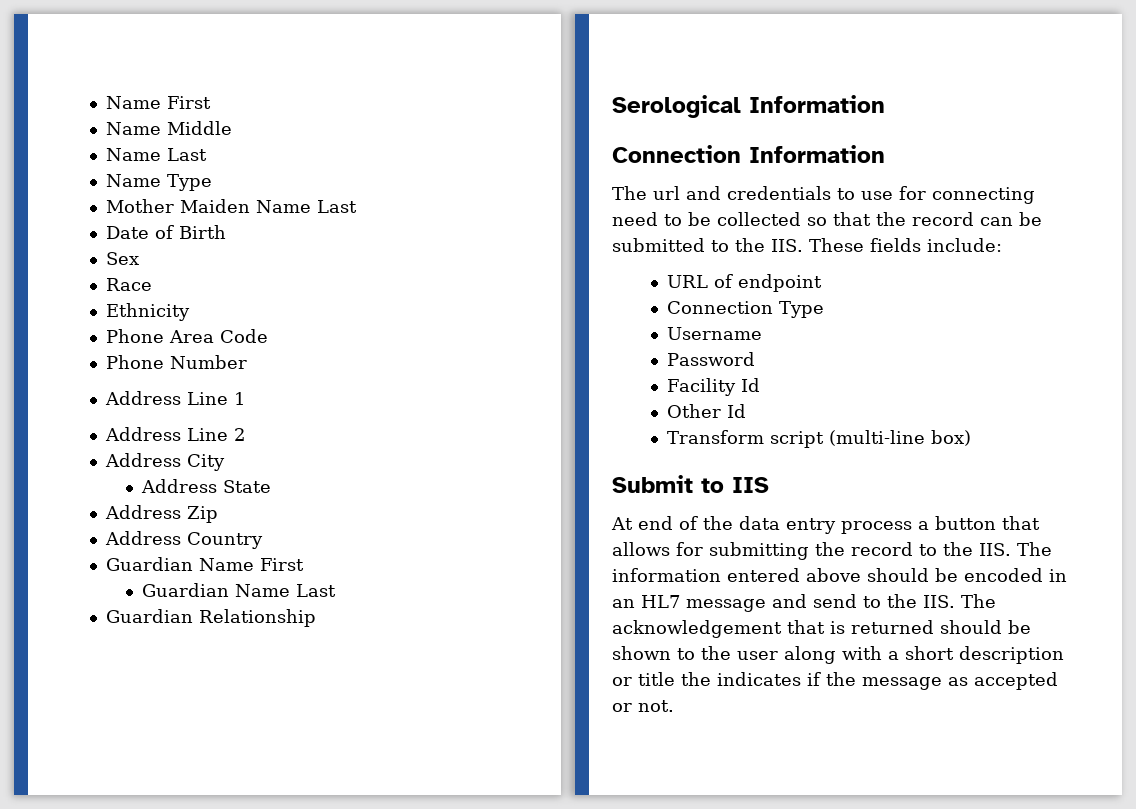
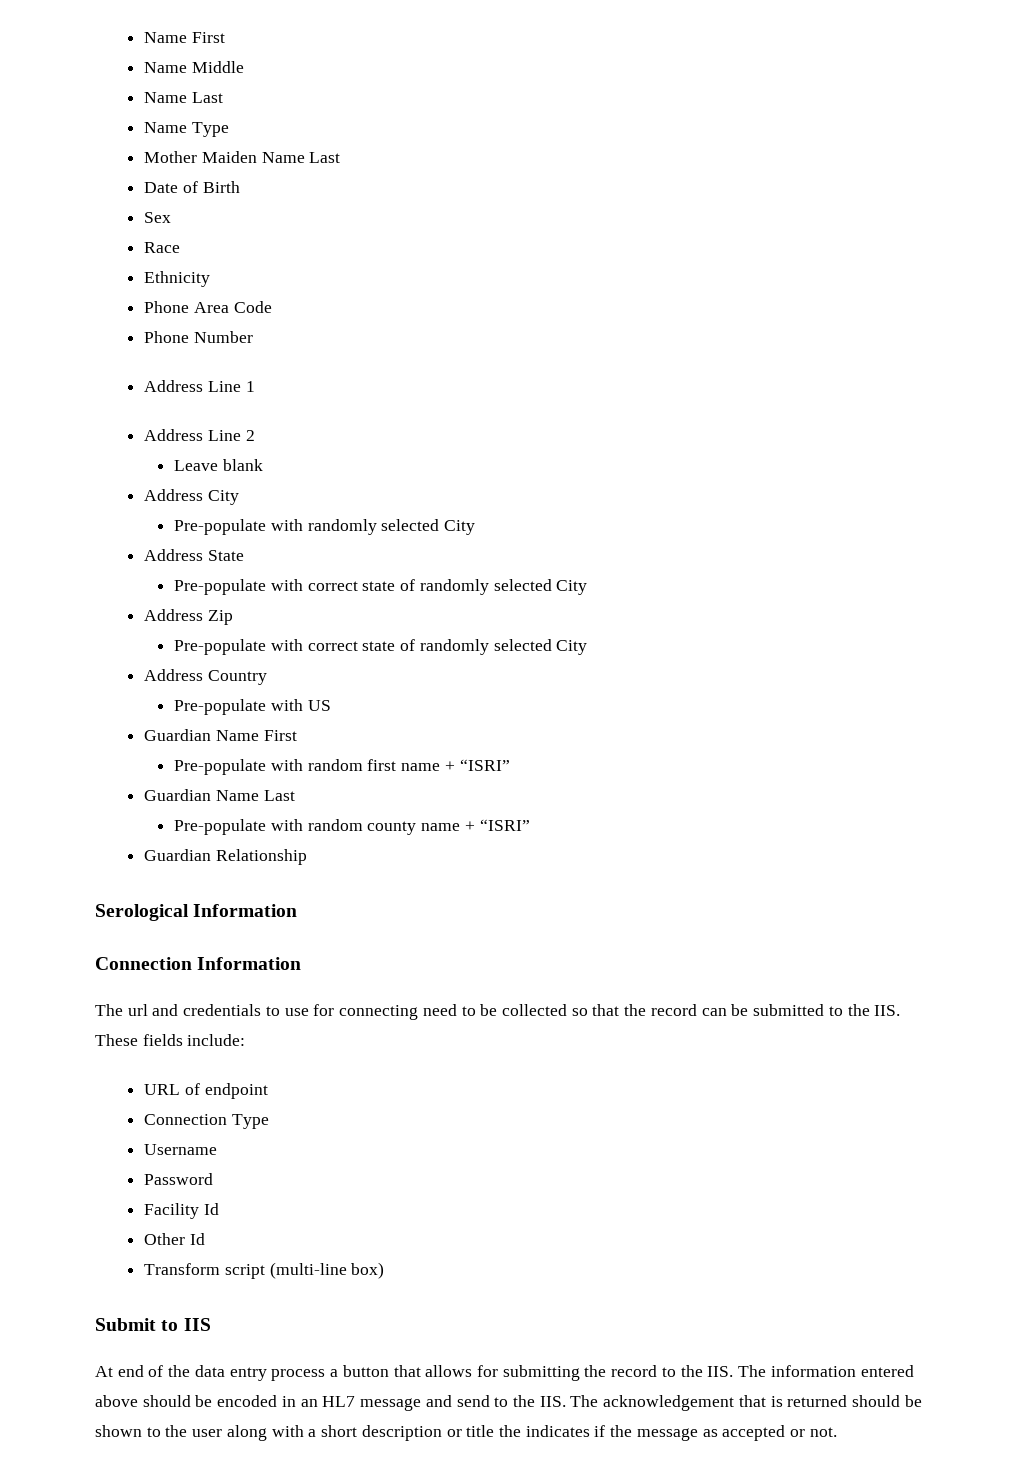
+ Leave blank
+ Pre-populate with randomly selected City
  Address State
+ Pre-populate with correct state of randomly selected City
  Address Zip
+ Pre-populate with correct state of randomly selected City
+ Pre-populate with US
+ Pre-populate with random first name + “ISRI”
  Guardian Name Last
+ Pre-populate with random county name + “ISRI”

